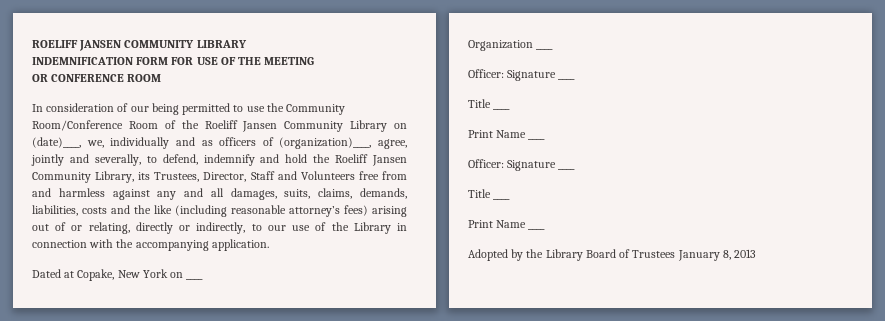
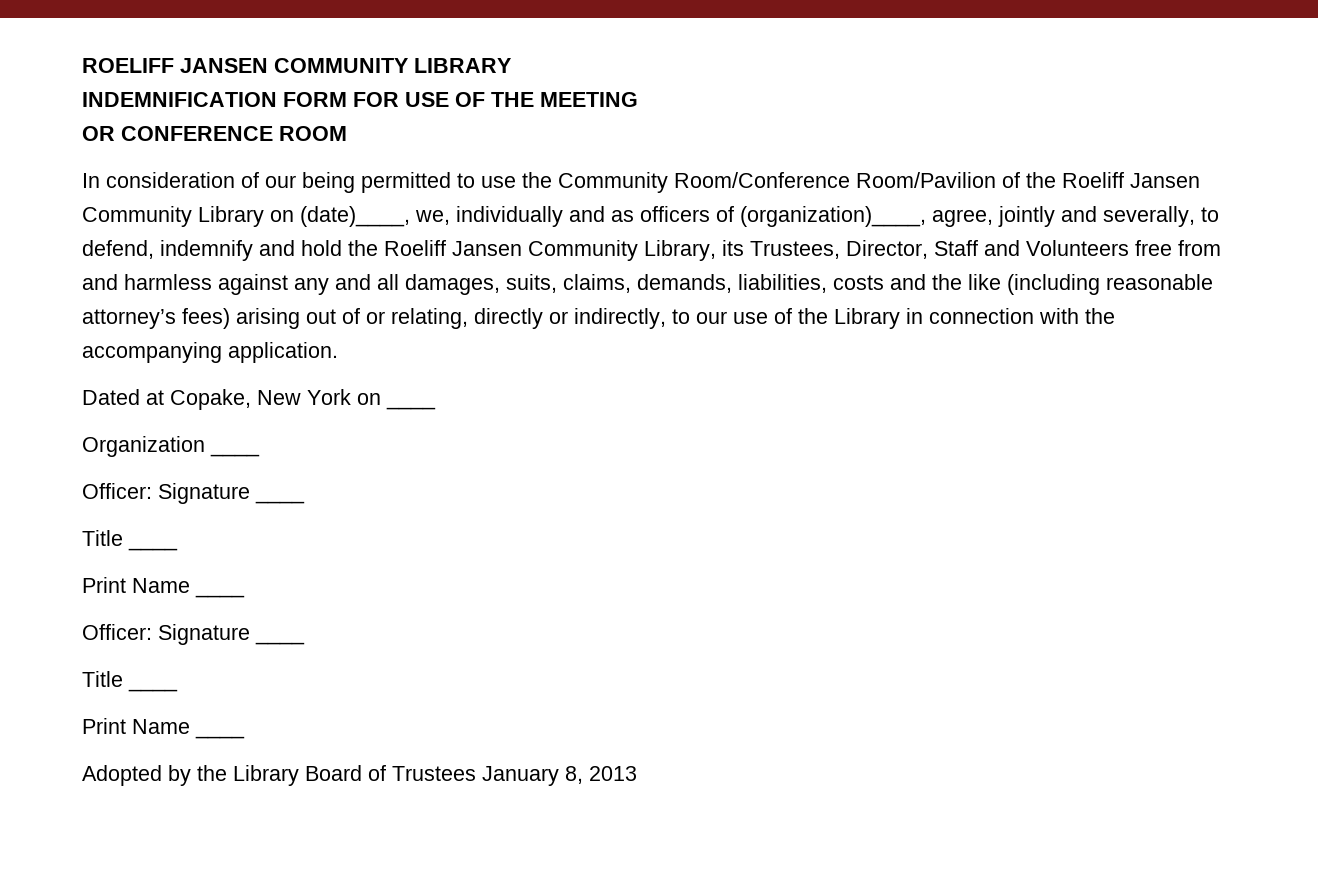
- In consideration of our being permitted to use the Community Room/Conference Room of the Roeliff Jansen Community Library on (date)____, we, individually and as officers of (organization)____, agree, jointly and severally, to defend, indemnify and hold the Roeliff Jansen Community Library, its Trustees, Director, Staff and Volunteers free from and harmless against any and all damages, suits, claims, demands, liabilities, costs and the like (including reasonable attorney’s fees) arising out of or relating, directly or indirectly, to our use of the Library in connection with the accompanying application.
+ In consideration of our being permitted to use the Community Room/Conference Room/Pavilion of the Roeliff Jansen Community Library on (date)____, we, individually and as officers of (organization)____, agree, jointly and severally, to defend, indemnify and hold the Roeliff Jansen Community Library, its Trustees, Director, Staff and Volunteers free from and harmless against any and all damages, suits, claims, demands, liabilities, costs and the like (including reasonable attorney’s fees) arising out of or relating, directly or indirectly, to our use of the Library in connection with the accompanying application.

